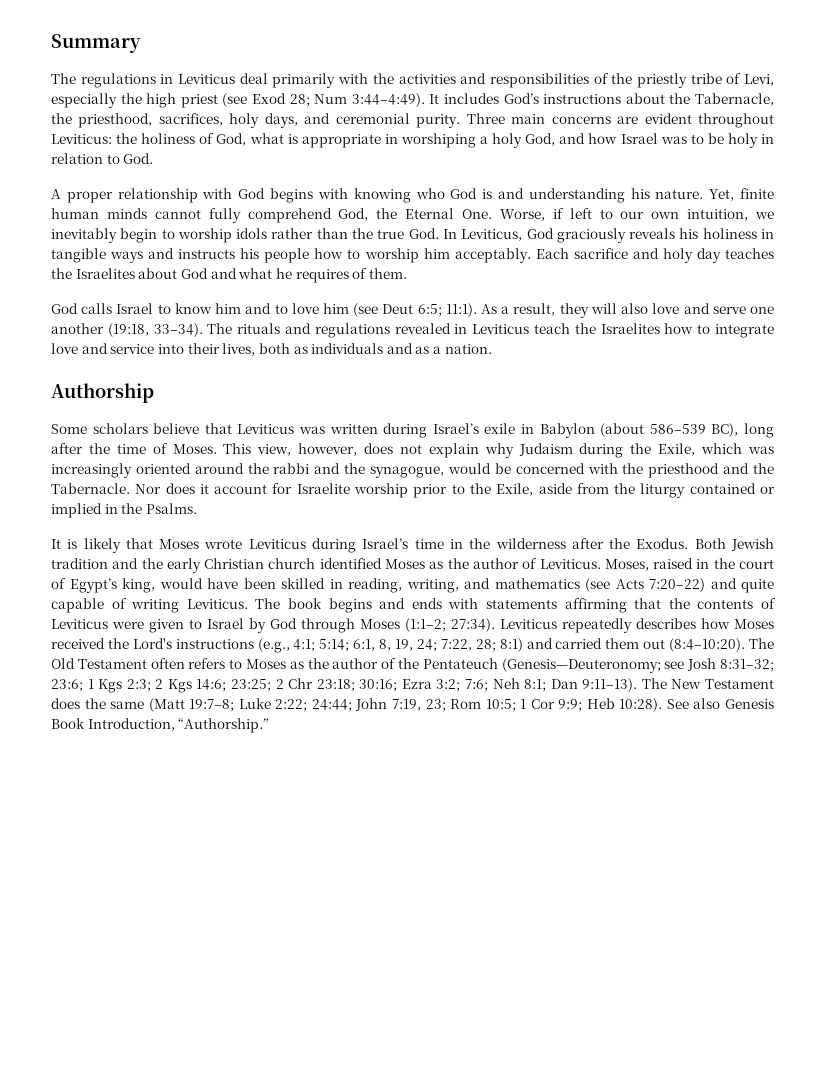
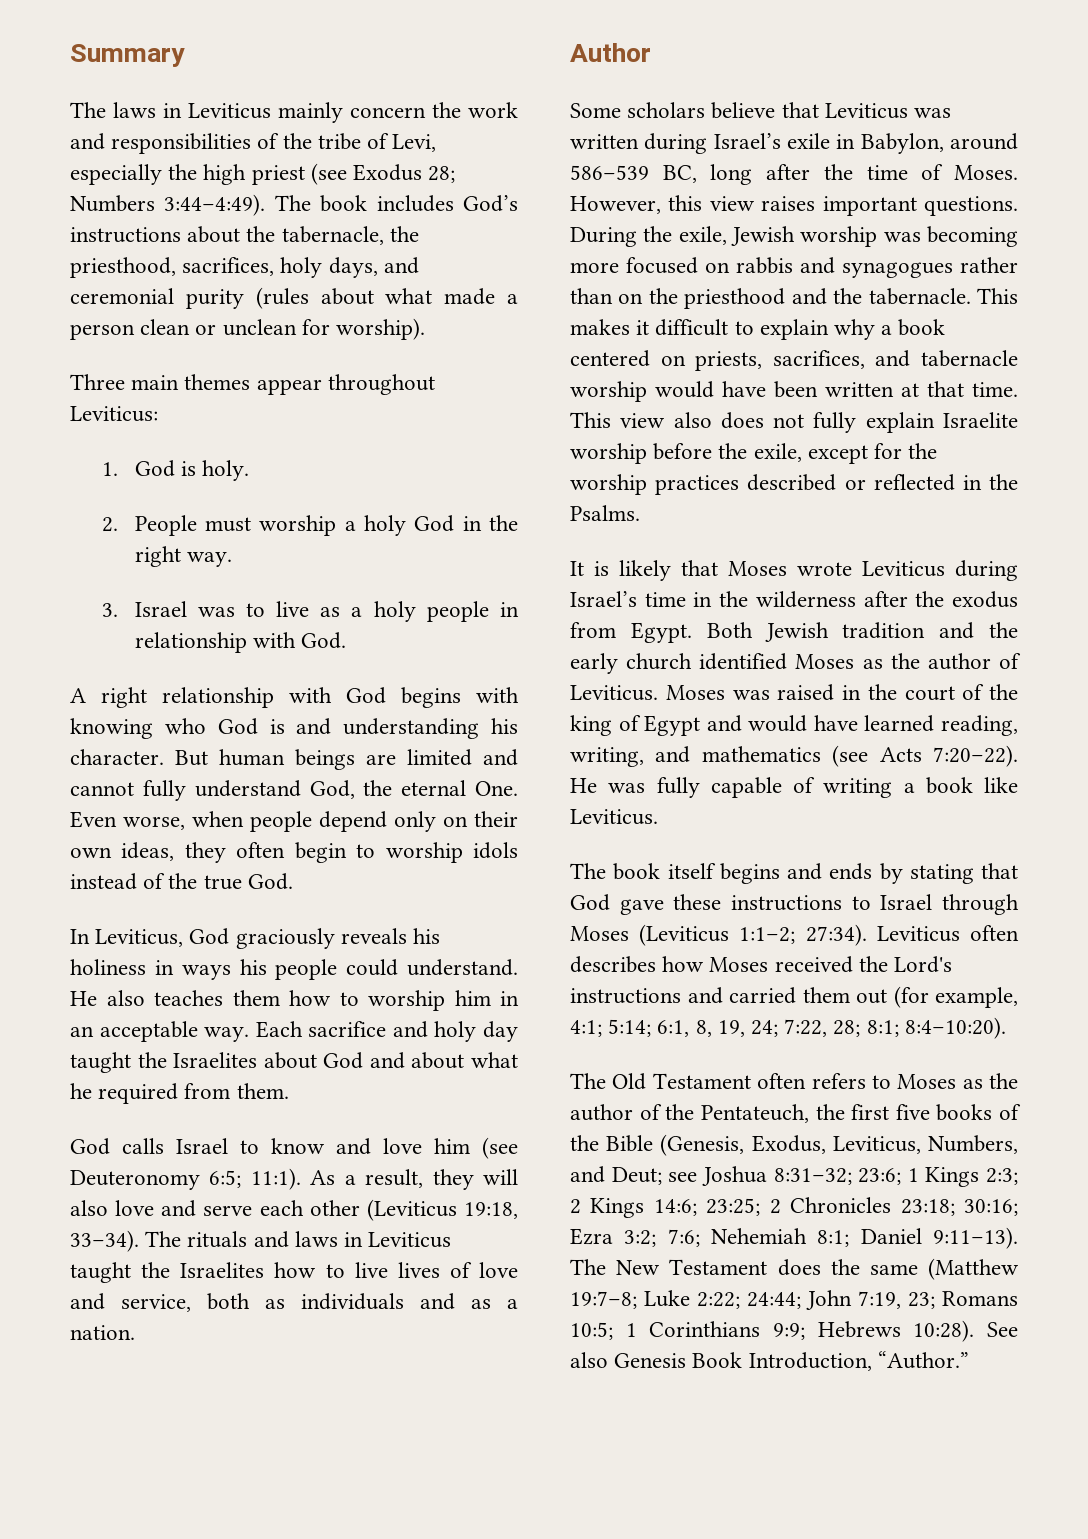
- The regulations in Leviticus deal primarily with the activities and responsibilities of the priestly tribe of Levi, especially the high priest (see Exod 28; Num 3:44–4:49). It includes God’s instructions about the Tabernacle, the priesthood, sacrifices, holy days, and ceremonial purity. Three main concerns are evident throughout Leviticus: the holiness of God, what is appropriate in worshiping a holy God, and how Israel was to be holy in relation to God.
+ The laws in Leviticus mainly concern the work and responsibilities of the tribe of Levi, especially the high priest (see Exodus 28; Numbers 3:44–4:49). The book includes God’s instructions about the tabernacle, the priesthood, sacrifices, holy days, and ceremonial purity (rules about what made a person clean or unclean for worship).
+ Three main themes appear throughout Leviticus:
+ 1. God is holy.
+ 2. People must worship a holy God in the right way.
+ 3. Israel was to live as a holy people in relationship with God.
- A proper relationship with God begins with knowing who God is and understanding his nature. Yet, finite human minds cannot fully comprehend God, the Eternal One. Worse, if left to our own intuition, we inevitably begin to worship idols rather than the true God. In Leviticus, God graciously reveals his holiness in tangible ways and instructs his people how to worship him acceptably.
+ A right relationship with God begins with knowing who God is and understanding his character. But human beings are limited and cannot fully understand God, the eternal One. Even worse, when people depend only on their own ideas, they often begin to worship idols instead of the true God.
+ In Leviticus, God graciously reveals his holiness in ways his people could understand. He also teaches them how to worship him in an acceptable way.
- Each sacrifice and holy day teaches the Israelites about God and what he requires of them.
+ Each sacrifice and holy day taught the Israelites about God and about what he required from them.
- God calls Israel to know him and to love him (see Deut 6:5; 11:1).
+ God calls Israel to know and love him (see Deuteronomy 6:5; 11:1).
- As a result, they will also love and serve one another (19:18, 33–34).
+ As a result, they will also love and serve each other (Leviticus 19:18, 33–34).
- The rituals and regulations revealed in Leviticus teach the Israelites how to integrate love and service into their lives, both as individuals and as a nation.
+ The rituals and laws in Leviticus taught the Israelites how to live lives of love and service, both as individuals and as a nation.
- Authorship
+ Author
- Some scholars believe that Leviticus was written during Israel’s exile in Babylon (about 586–539 BC), long after the time of Moses.
+ Some scholars believe that Leviticus was written during Israel’s exile in Babylon, around 586–539 BC, long after the time of Moses.
- This view, however, does not explain why Judaism during the Exile, which was increasingly oriented around the rabbi and the synagogue, would be concerned with the priesthood and the Tabernacle. Nor does it account for Israelite worship prior to the Exile, aside from the liturgy contained or implied in the Psalms.
+ However, this view raises important questions. During the exile, Jewish worship was becoming more focused on rabbis and synagogues rather than on the priesthood and the tabernacle. This makes it difficult to explain why a book centered on priests, sacrifices, and tabernacle worship would have been written at that time. This view also does not fully explain Israelite worship before the exile, except for the worship practices described or reflected in the Psalms.
- It is likely that Moses wrote Leviticus during Israel’s time in the wilderness after the Exodus.
+ It is likely that Moses wrote Leviticus during Israel’s time in the wilderness after the exodus from Egypt.
- Both Jewish tradition and the early Christian church identified Moses as the author of Leviticus.
+ Both Jewish tradition and the early church identified Moses as the author of Leviticus.
- Moses, raised in the court of Egypt’s king, would have been skilled in reading, writing, and mathematics (see Acts 7:20–22) and quite capable of writing Leviticus. The book begins and ends with statements affirming that the contents of Leviticus were given to Israel by God through Moses (1:1–2; 27:34).
+ Moses was raised in the court of the king of Egypt and would have learned reading, writing, and mathematics (see Acts 7:20–22). He was fully capable of writing a book like Leviticus.
+ The book itself begins and ends by stating that God gave these instructions to Israel through Moses (Leviticus 1:1–2; 27:34).
- Leviticus repeatedly describes how Moses received the Lord's instructions (e.g., 4:1; 5:14; 6:1, 8, 19, 24; 7:22, 28; 8:1) and carried them out (8:4–10:20). The Old Testament often refers to Moses as the author of the Pentateuch (Genesis—Deuteronomy; see Josh 8:31–32; 23:6; 1 Kgs 2:3; 2 Kgs 14:6; 23:25; 2 Chr 23:18; 30:16; Ezra 3:2; 7:6; Neh 8:1; Dan 9:11–13).
+ Leviticus often describes how Moses received the Lord's instructions and carried them out (for example, 4:1; 5:14; 6:1, 8, 19, 24; 7:22, 28; 8:1; 8:4–10:20).
+ The Old Testament often refers to Moses as the author of the Pentateuch, the first five books of the Bible (Genesis, Exodus, Leviticus, Numbers, and Deut; see Joshua 8:31–32; 23:6; 1 Kings 2:3; 2 Kings 14:6; 23:25; 2 Chronicles 23:18; 30:16; Ezra 3:2; 7:6; Nehemiah 8:1; Daniel 9:11–13).
- The New Testament does the same (Matt 19:7–8; Luke 2:22; 24:44; John 7:19, 23; Rom 10:5; 1 Cor 9:9; Heb 10:28).
+ The New Testament does the same (Matthew 19:7–8; Luke 2:22; 24:44; John 7:19, 23; Romans 10:5; 1 Corinthians 9:9; Hebrews 10:28).
- See also Genesis Book Introduction, “Authorship.”
+ See also Genesis Book Introduction, “Author.”

